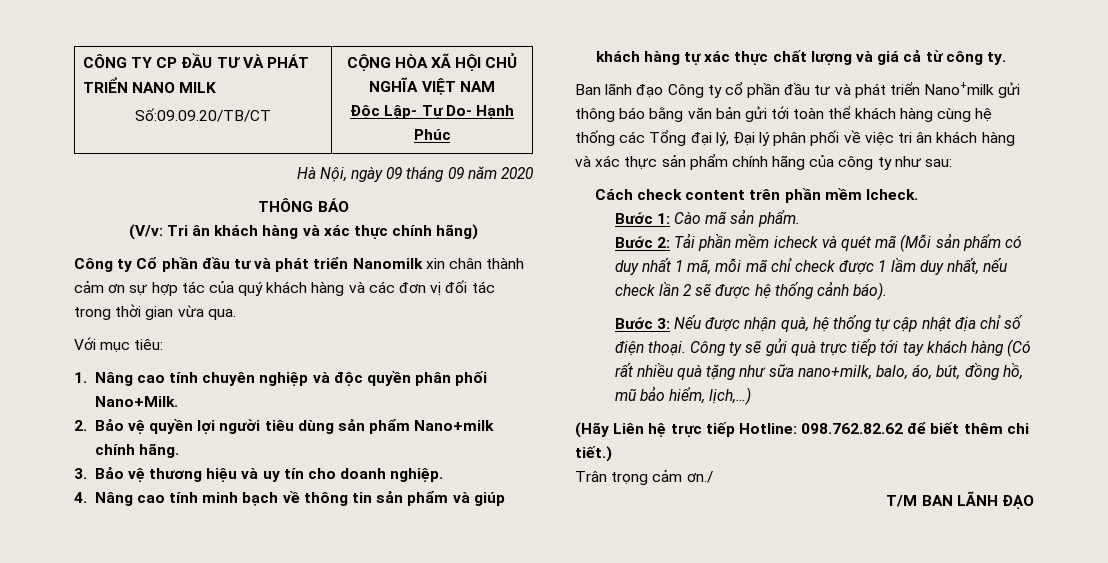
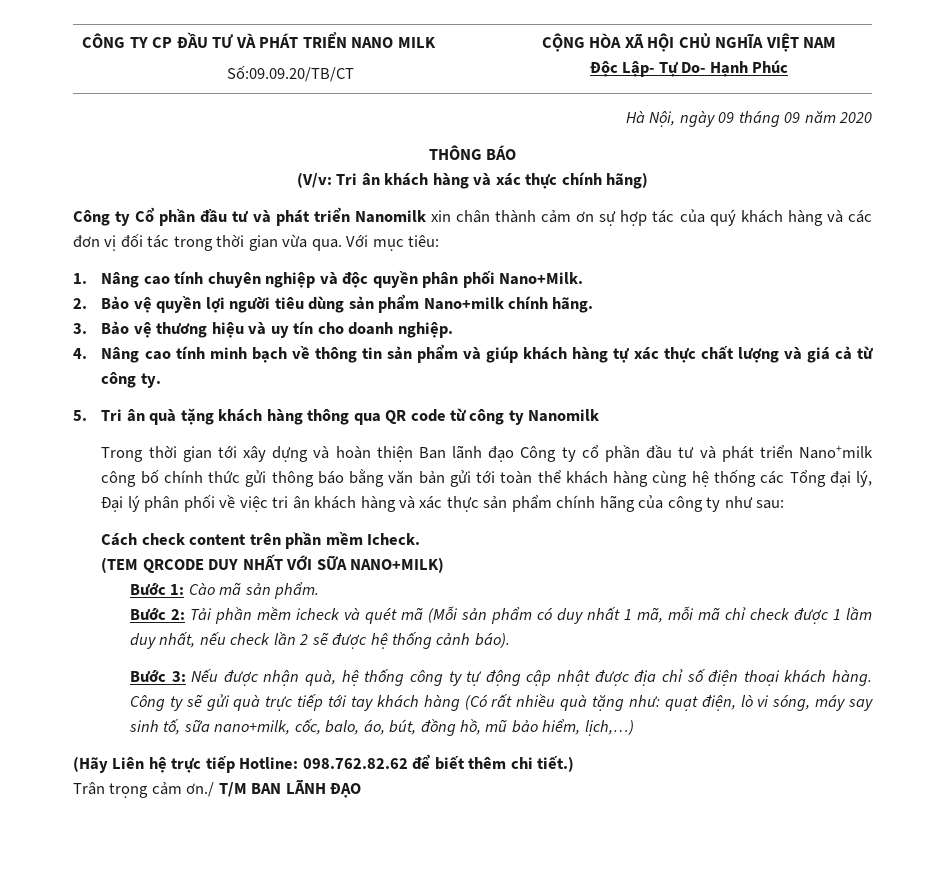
- Công ty Cổ phần đầu tư và phát triển Nanomilk xin chân thành cảm ơn sự hợp tác của quý khách hàng và các đơn vị đối tác trong thời gian vừa qua.
- Với mục tiêu:
+ Công ty Cổ phần đầu tư và phát triển Nanomilk xin chân thành cảm ơn sự hợp tác của quý khách hàng và các đơn vị đối tác trong thời gian vừa qua. Với mục tiêu:
- Ban lãnh đạo Công ty cổ phần đầu tư và phát triển Nano+milk gửi thông báo bằng văn bản gửi tới toàn thể khách hàng cùng hệ thống các Tổng đại lý, Đại lý phân phối về việc tri ân khách hàng và xác thực sản phẩm chính hãng của công ty như sau:
+ 5. Tri ân quà tặng khách hàng thông qua QR code từ công ty Nanomilk
+ Trong thời gian tới xây dựng và hoàn thiện Ban lãnh đạo Công ty cổ phần đầu tư và phát triển Nano+milk công bố chính thức gửi thông báo bằng văn bản gửi tới toàn thể khách hàng cùng hệ thống các Tổng đại lý, Đại lý phân phối về việc tri ân khách hàng và xác thực sản phẩm chính hãng của công ty như sau:
+ (TEM QRCODE DUY NHẤT VỚI SỮA NANO+MILK)
- Bước 3: Nếu được nhận quà, hệ thống tự cập nhật địa chỉ số điện thoại.
+ Bước 3: Nếu được nhận quà, hệ thống công ty tự động cập nhật được địa chỉ số điện thoại khách hàng.
- Công ty sẽ gửi quà trực tiếp tới tay khách hàng (Có rất nhiều quà tặng như sữa nano+milk, balo, áo, bút, đồng hồ, mũ bảo hiểm, lịch,…)
+ Công ty sẽ gửi quà trực tiếp tới tay khách hàng (Có rất nhiều quà tặng như: quạt điện, lò vi sóng, máy say sinh tố, sữa nano+milk, cốc, balo, áo, bút, đồng hồ, mũ bảo hiểm, lịch,…)
- Trân trọng cảm ơn./
- T/M BAN LÃNH ĐẠO
+ Trân trọng cảm ơn./ T/M BAN LÃNH ĐẠO

